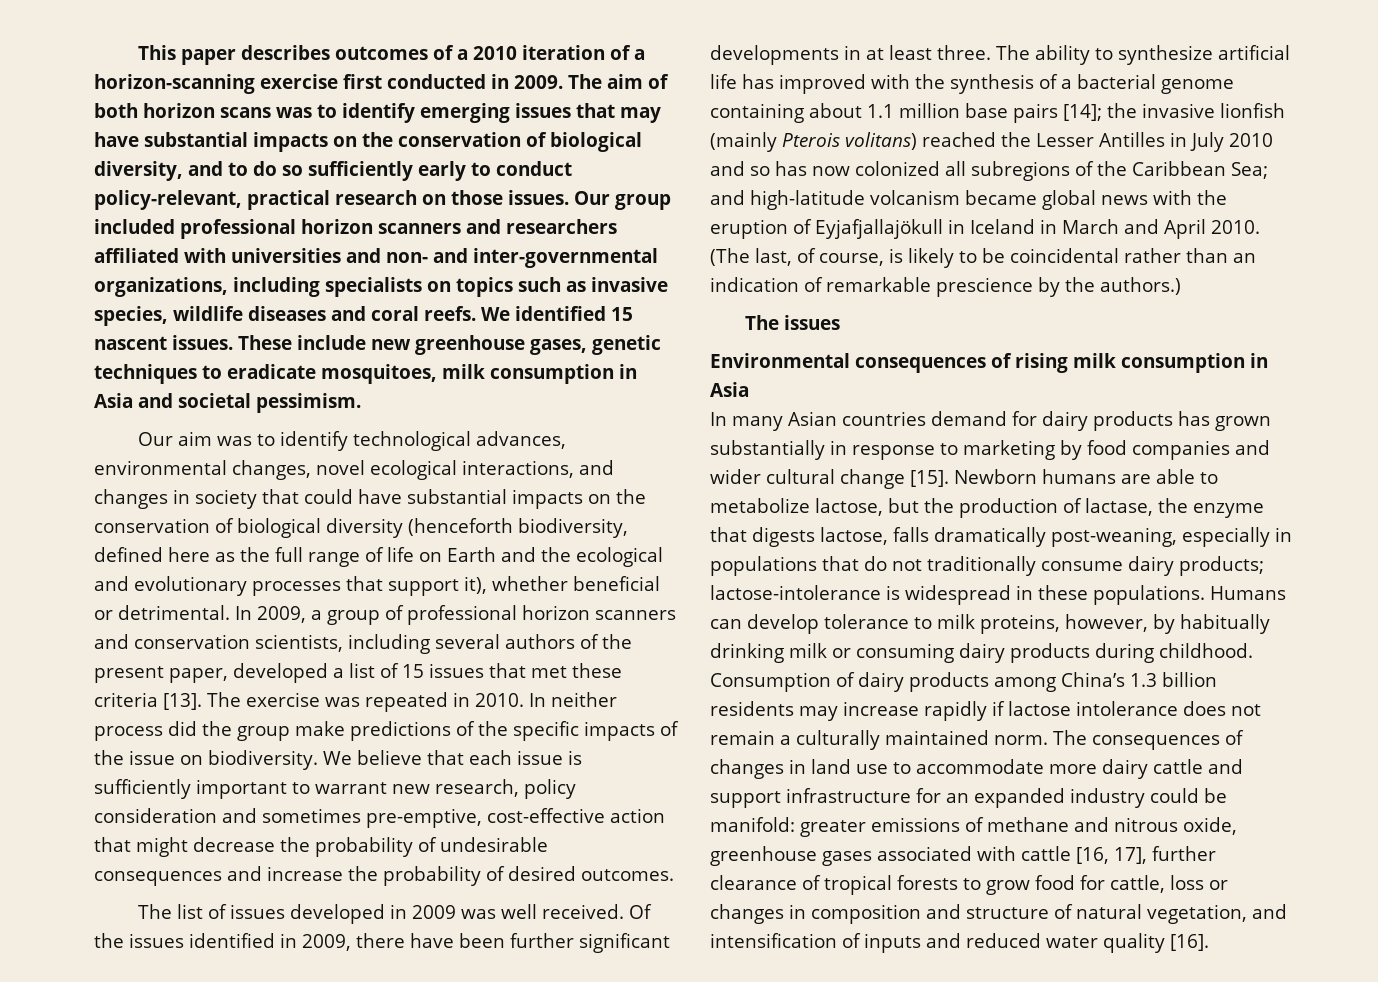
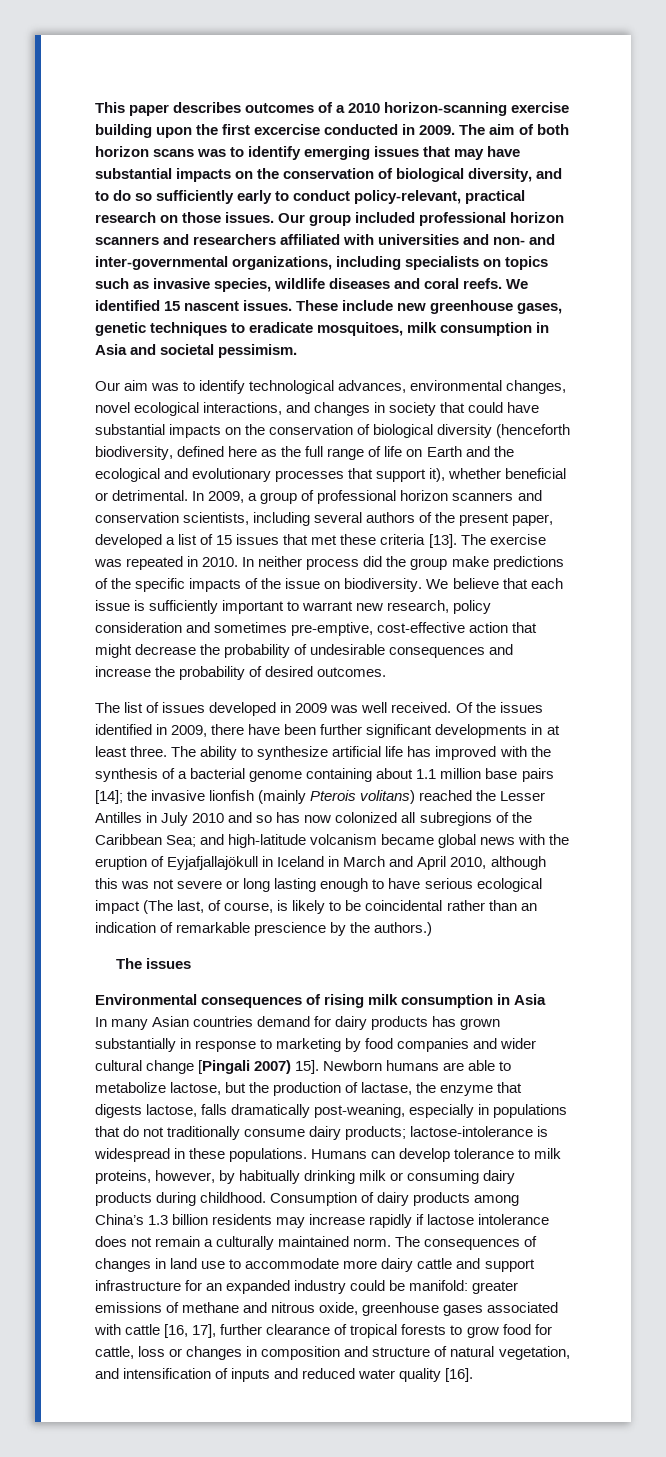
- This paper describes outcomes of a 2010 iteration of a horizon-scanning exercise first conducted in 2009.
+ This paper describes outcomes of a 2010 horizon-scanning exercise building upon the first excercise conducted in 2009.
- and high-latitude volcanism became global news with the eruption of Eyjafjallajökull in Iceland in March and April 2010. (The last, of course, is likely to be coincidental rather than an indication of remarkable prescience by the authors.)
+ and high-latitude volcanism became global news with the eruption of Eyjafjallajökull in Iceland in March and April 2010, although this was not severe or long lasting enough to have serious ecological impact (The last, of course, is likely to be coincidental rather than an indication of remarkable prescience by the authors.)
- In many Asian countries demand for dairy products has grown substantially in response to marketing by food companies and wider cultural change [15].
+ In many Asian countries demand for dairy products has grown substantially in response to marketing by food companies and wider cultural change [Pingali 2007) 15].

